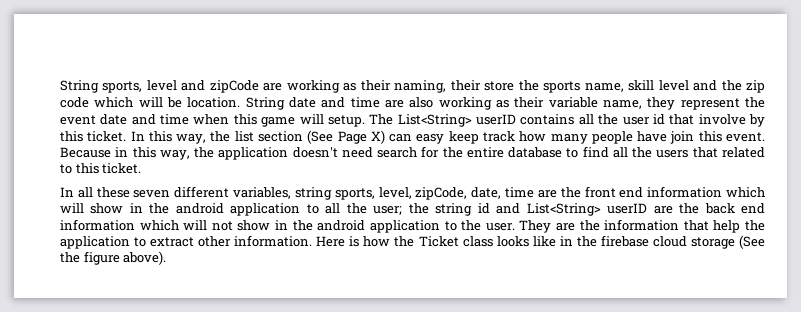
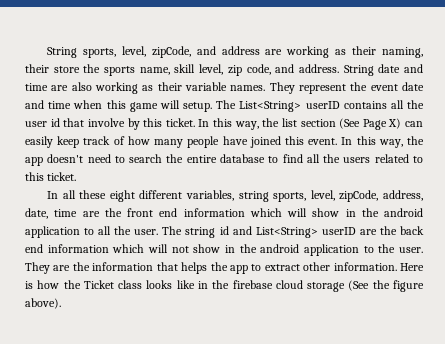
- String sports, level and zipCode are working as their naming, their store the sports name, skill level and the zip code which will be location.
+ String sports, level, zipCode, and address are working as their naming, their store the sports name, skill level, zip code, and address.
- String date and time are also working as their variable name, they represent the event date and time when this game will setup.
+ String date and time are also working as their variable names. They represent the event date and time when this game will setup.
- In this way, the list section (See Page X) can easy keep track how many people have join this event.
+ In this way, the list section (See Page X) can easily keep track of how many people have joined this event.
- Because in this way, the application doesn't need search for the entire database to find all the users that related to this ticket.
+ In this way, the app doesn't need to search the entire database to find all the users related to this ticket.
- In all these seven different variables, string sports, level, zipCode, date, time are the front end information which will show in the android application to all the user; the string id and List<String> userID are the back end information which will not show in the android application to the user.
+ In all these eight different variables, string sports, level, zipCode, address, date, time are the front end information which will show in the android application to all the user. The string id and List<String> userID are the back end information which will not show in the android application to the user.
- They are the information that help the application to extract other information.
+ They are the information that helps the app to extract other information.

